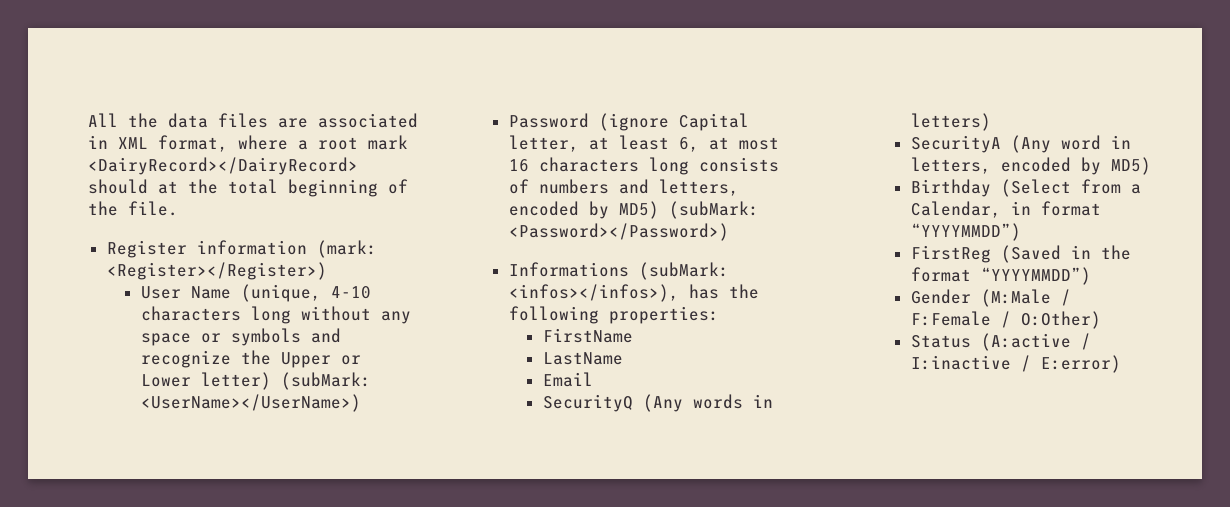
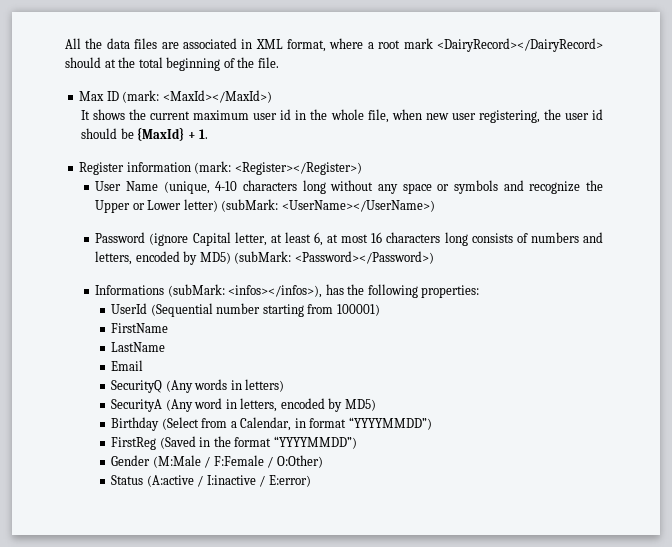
+ Max ID (mark: <MaxId></MaxId>)
+ It shows the current maximum user id in the whole file, when new user registering, the user id should be {MaxId} + 1.
+ UserId (Sequential number starting from 100001)

